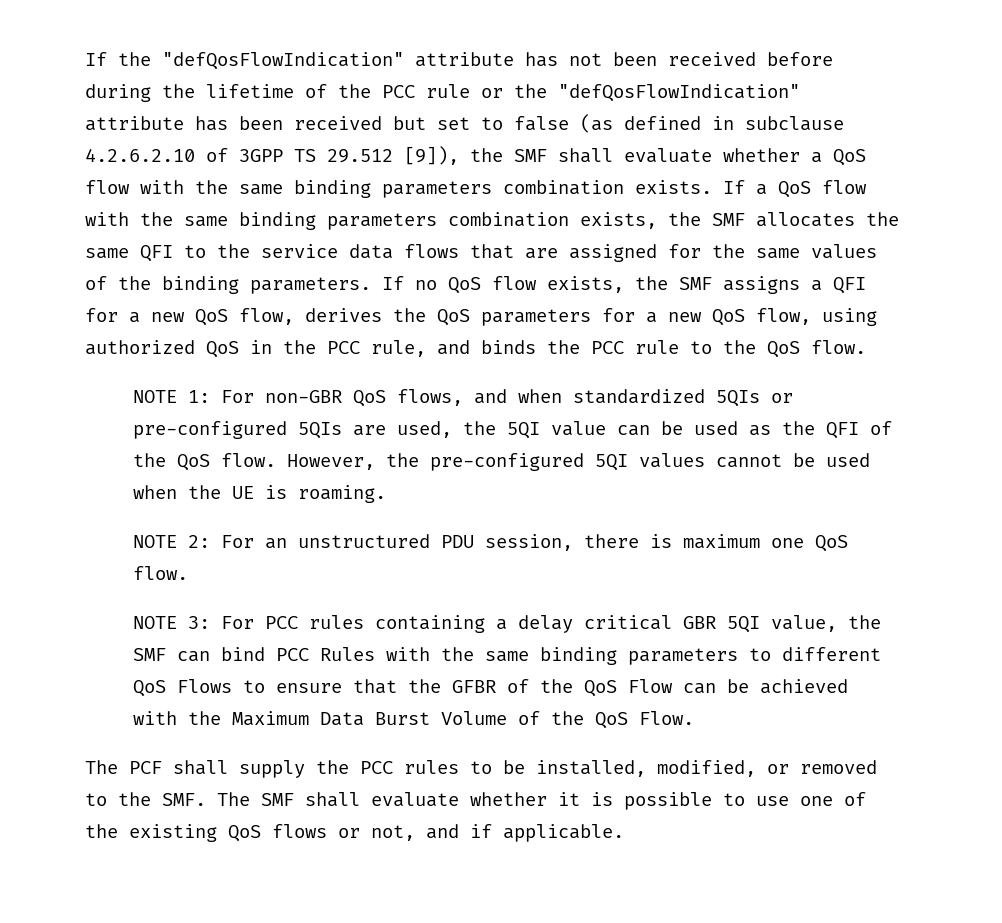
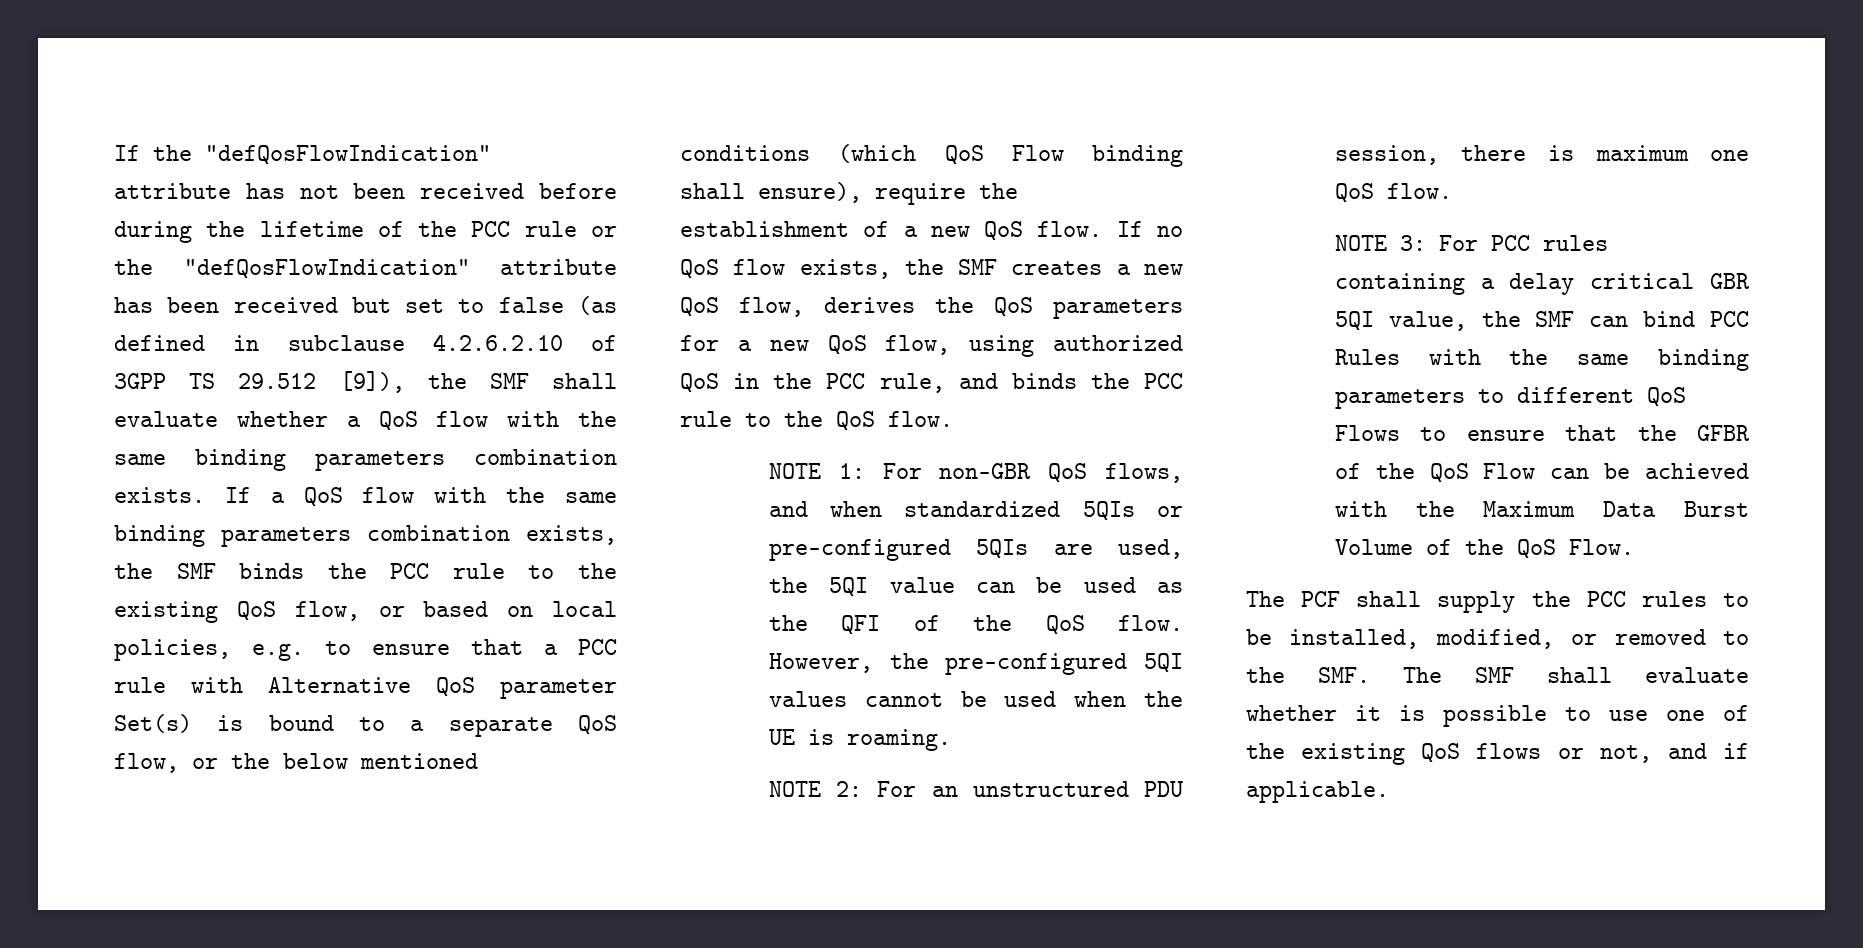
- If a QoS flow with the same binding parameters combination exists, the SMF allocates the same QFI to the service data flows that are assigned for the same values of the binding parameters.
+ If a QoS flow with the same binding parameters combination exists, the SMF binds the PCC rule to the existing QoS flow, or based on local policies, e.g. to ensure that a PCC rule with Alternative QoS parameter Set(s) is bound to a separate QoS flow, or the below mentioned conditions (which QoS Flow binding shall ensure), require the establishment of a new QoS flow.
- If no QoS flow exists, the SMF assigns a QFI for a new QoS flow, derives the QoS parameters for a new QoS flow, using authorized QoS in the PCC rule, and binds the PCC rule to the QoS flow.
+ If no QoS flow exists, the SMF creates a new QoS flow, derives the QoS parameters for a new QoS flow, using authorized QoS in the PCC rule, and binds the PCC rule to the QoS flow.

